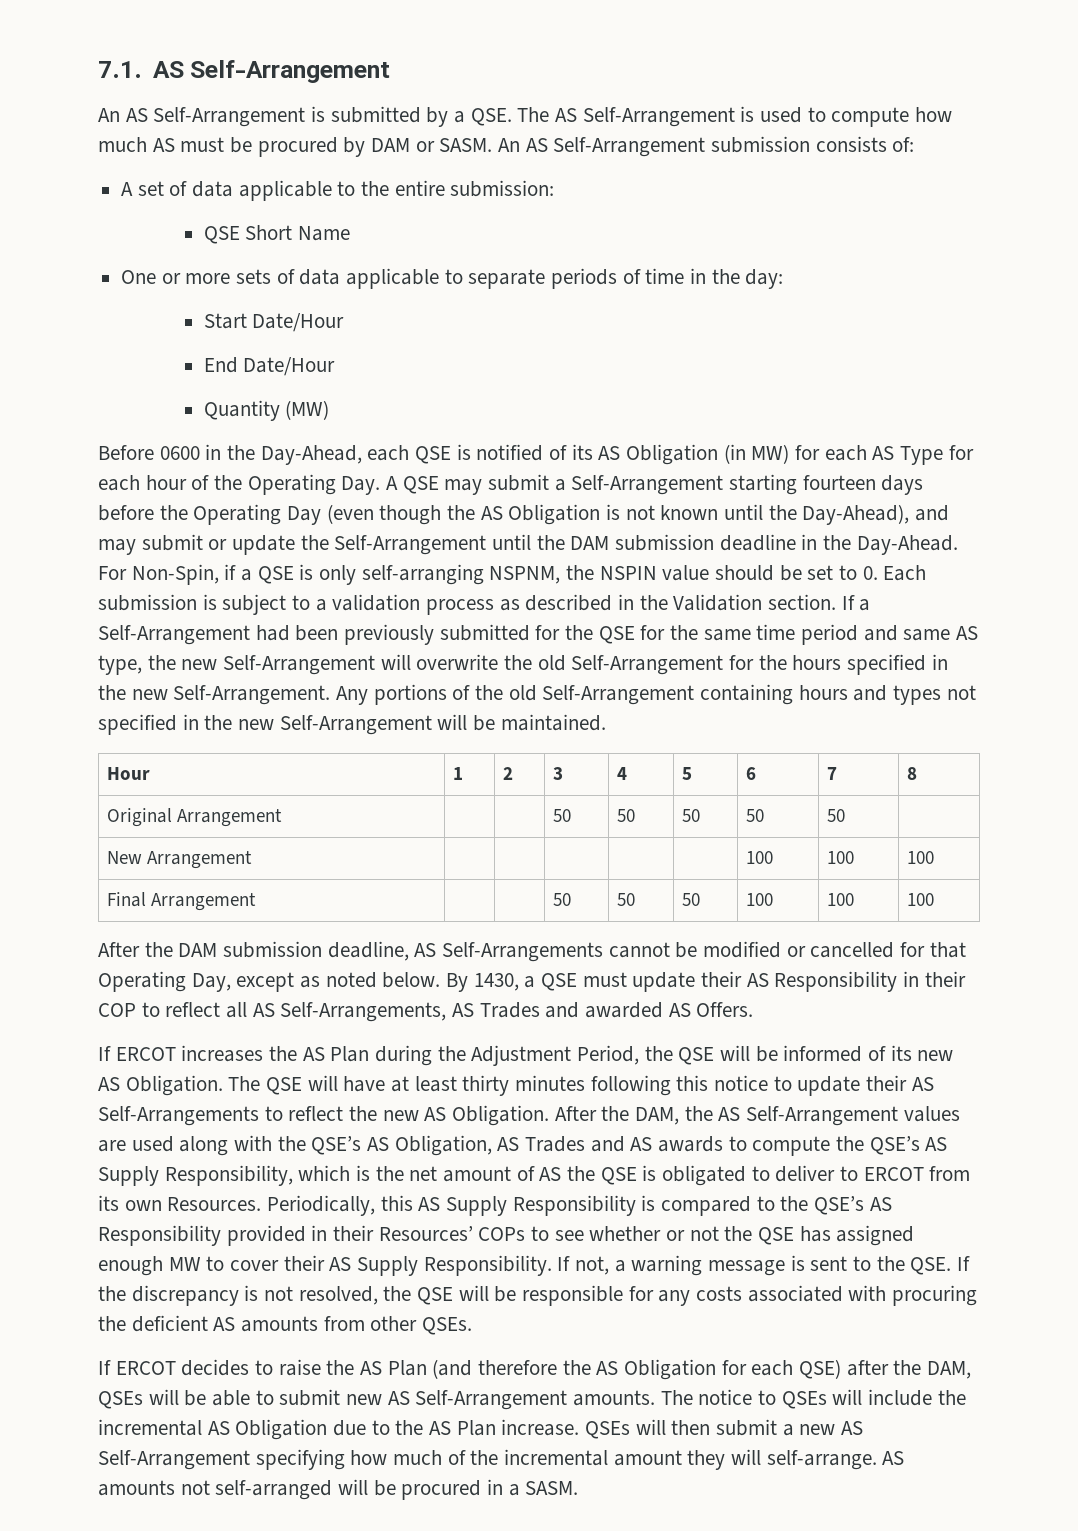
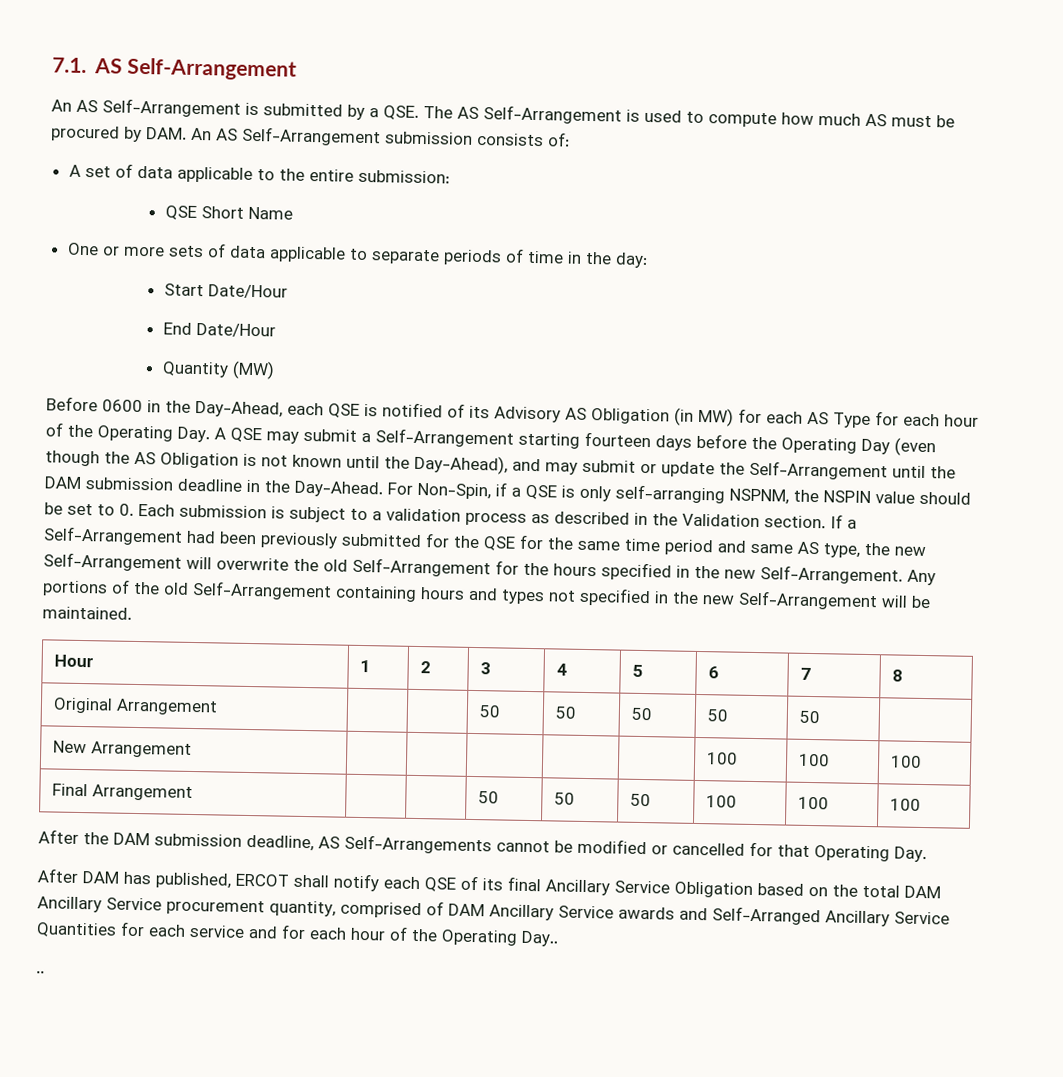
- An AS Self-Arrangement is submitted by a QSE. The AS Self-Arrangement is used to compute how much AS must be procured by DAM or SASM. An AS Self-Arrangement submission consists of:
+ An AS Self-Arrangement is submitted by a QSE. The AS Self-Arrangement is used to compute how much AS must be procured by DAM. An AS Self-Arrangement submission consists of:
- Before 0600 in the Day-Ahead, each QSE is notified of its AS Obligation (in MW) for each AS Type for each hour of the Operating Day. A QSE may submit a Self-Arrangement starting fourteen days before the Operating Day (even though the AS Obligation is not known until the Day-Ahead), and may submit or update the Self-Arrangement until the DAM submission deadline in the Day-Ahead.
+ Before 0600 in the Day-Ahead, each QSE is notified of its Advisory AS Obligation (in MW) for each AS Type for each hour of the Operating Day. A QSE may submit a Self-Arrangement starting fourteen days before the Operating Day (even though the AS Obligation is not known until the Day-Ahead), and may submit or update the Self-Arrangement until the DAM submission deadline in the Day-Ahead.
- After the DAM submission deadline, AS Self-Arrangements cannot be modified or cancelled for that Operating Day, except as noted below. By 1430, a QSE must update their AS Responsibility in their COP to reflect all AS Self-Arrangements, AS Trades and awarded AS Offers.
- If ERCOT increases the AS Plan during the Adjustment Period, the QSE will be informed of its new AS Obligation. The QSE will have at least thirty minutes following this notice to update their AS Self-Arrangements to reflect the new AS Obligation. After the DAM, the AS Self-Arrangement values are used along with the QSE’s AS Obligation, AS Trades and AS awards to compute the QSE’s AS Supply Responsibility, which is the net amount of AS the QSE is obligated to deliver to ERCOT from its own Resources. Periodically, this AS Supply Responsibility is compared to the QSE’s AS Responsibility provided in their Resources’ COPs to see whether or not the QSE has assigned enough MW to cover their AS Supply Responsibility. If not, a warning message is sent to the QSE. If the discrepancy is not resolved, the QSE will be responsible for any costs associated with procuring the deficient AS amounts from other QSEs.
- If ERCOT decides to raise the AS Plan (and therefore the AS Obligation for each QSE) after the DAM, QSEs will be able to submit new AS Self-Arrangement amounts. The notice to QSEs will include the incremental AS Obligation due to the AS Plan increase. QSEs will then submit a new AS Self-Arrangement specifying how much of the incremental amount they will self-arrange. AS amounts not self-arranged will be procured in a SASM.
+ After the DAM submission deadline, AS Self-Arrangements cannot be modified or cancelled for that Operating Day.
+ After DAM has published, ERCOT shall notify each QSE of its final Ancillary Service Obligation based on the total DAM Ancillary Service procurement quantity, comprised of DAM Ancillary Service awards and Self-Arranged Ancillary Service Quantities for each service and for each hour of the Operating Day..
+ ..

